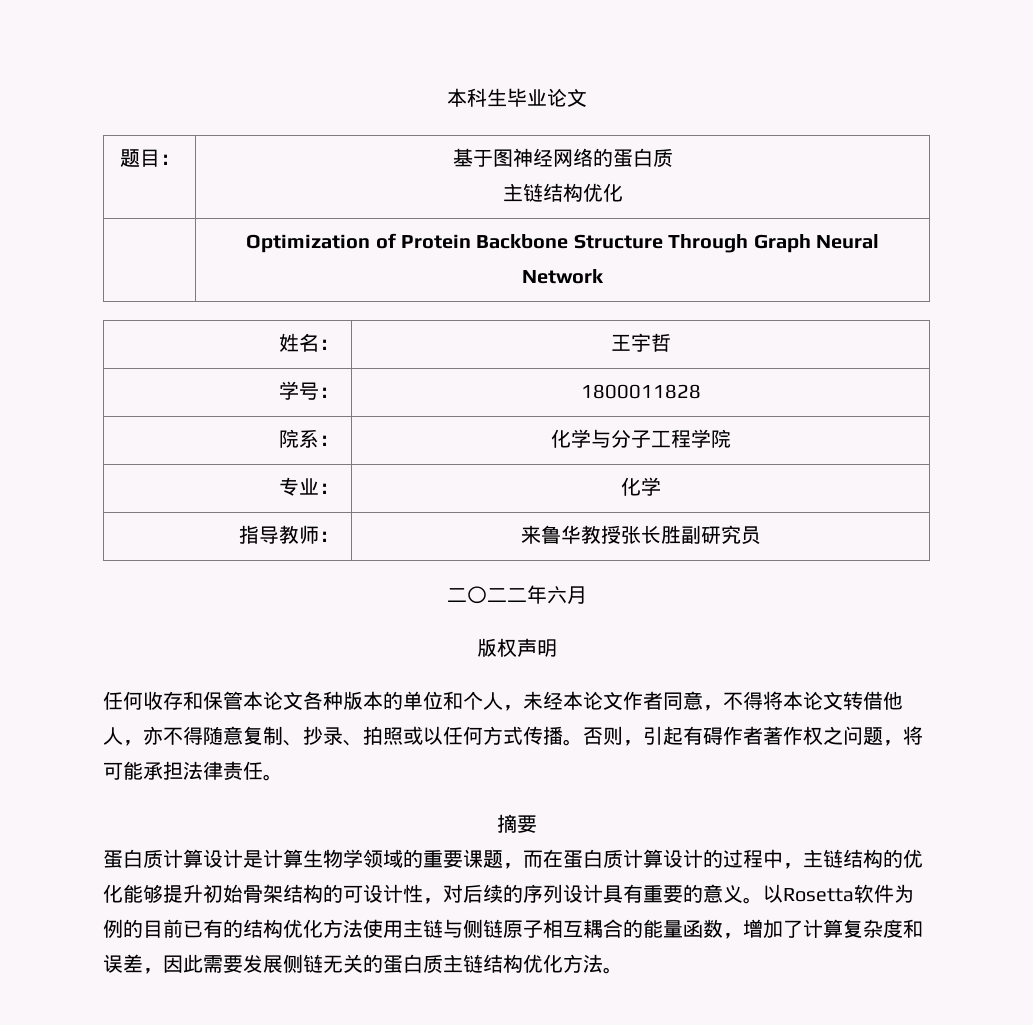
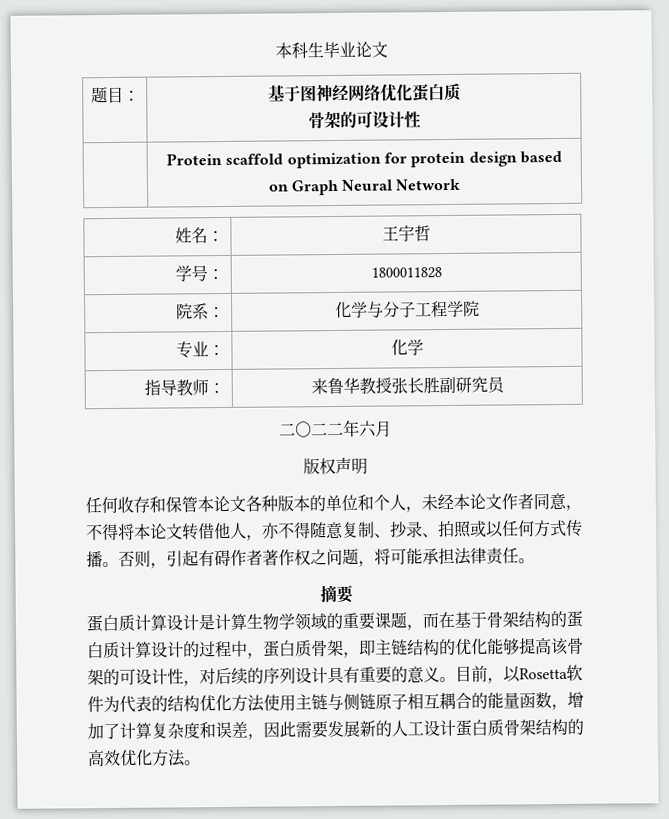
- 题目： | 基于图神经网络的蛋白质
- 主链结构优化
- | Optimization of Protein Backbone Structure Through Graph Neural Network
+ 题目： | 基于图神经网络优化蛋白质
+ 骨架的可设计性
+ | Protein scaffold optimization for protein design based on Graph Neural Network
- 蛋白质计算设计是计算生物学领域的重要课题，而在蛋白质计算设计的过程中，主链结构的优化能够提升初始骨架结构的可设计性，对后续的序列设计具有重要的意义。
+ 蛋白质计算设计是计算生物学领域的重要课题，而在基于骨架结构的蛋白质计算设计的过程中，蛋白质骨架，即主链结构的优化能够提高该骨架的可设计性，对后续的序列设计具有重要的意义。
- 以Rosetta软件为例的目前已有的结构优化方法使用主链与侧链原子相互耦合的能量函数，增加了计算复杂度和误差，因此需要发展侧链无关的蛋白质主链结构优化方法。
+ 目前，以Rosetta软件为代表的结构优化方法使用主链与侧链原子相互耦合的能量函数，增加了计算复杂度和误差，因此需要发展新的人工设计蛋白质骨架结构的高效优化方法。

